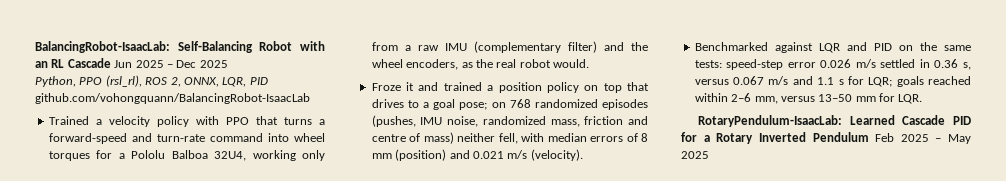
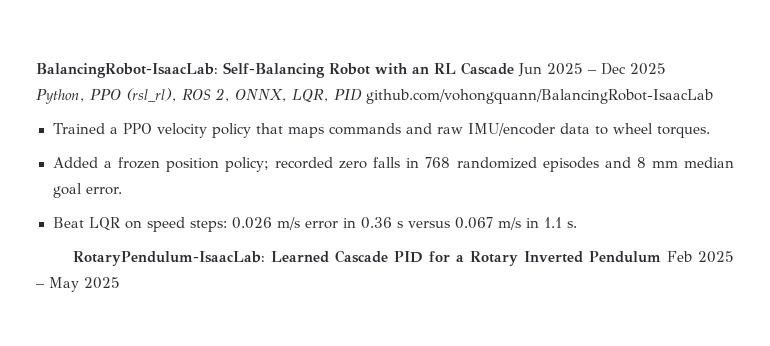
- Trained a velocity policy with PPO that turns a forward-speed and turn-rate command into wheel torques for a Pololu Balboa 32U4, working only from a raw IMU (complementary filter) and the wheel encoders, as the real robot would.
- Froze it and trained a position policy on top that drives to a goal pose; on 768 randomized episodes (pushes, IMU noise, randomized mass, friction and centre of mass) neither fell, with median errors of 8 mm (position) and 0.021 m/s (velocity).
- Benchmarked against LQR and PID on the same tests: speed-step error 0.026 m/s settled in 0.36 s, versus 0.067 m/s and 1.1 s for LQR; goals reached within 2–6 mm, versus 13–50 mm for LQR.
+ Trained a PPO velocity policy that maps commands and raw IMU/encoder data to wheel torques.
+ Added a frozen position policy; recorded zero falls in 768 randomized episodes and 8 mm median goal error.
+ Beat LQR on speed steps: 0.026 m/s error in 0.36 s versus 0.067 m/s in 1.1 s.

